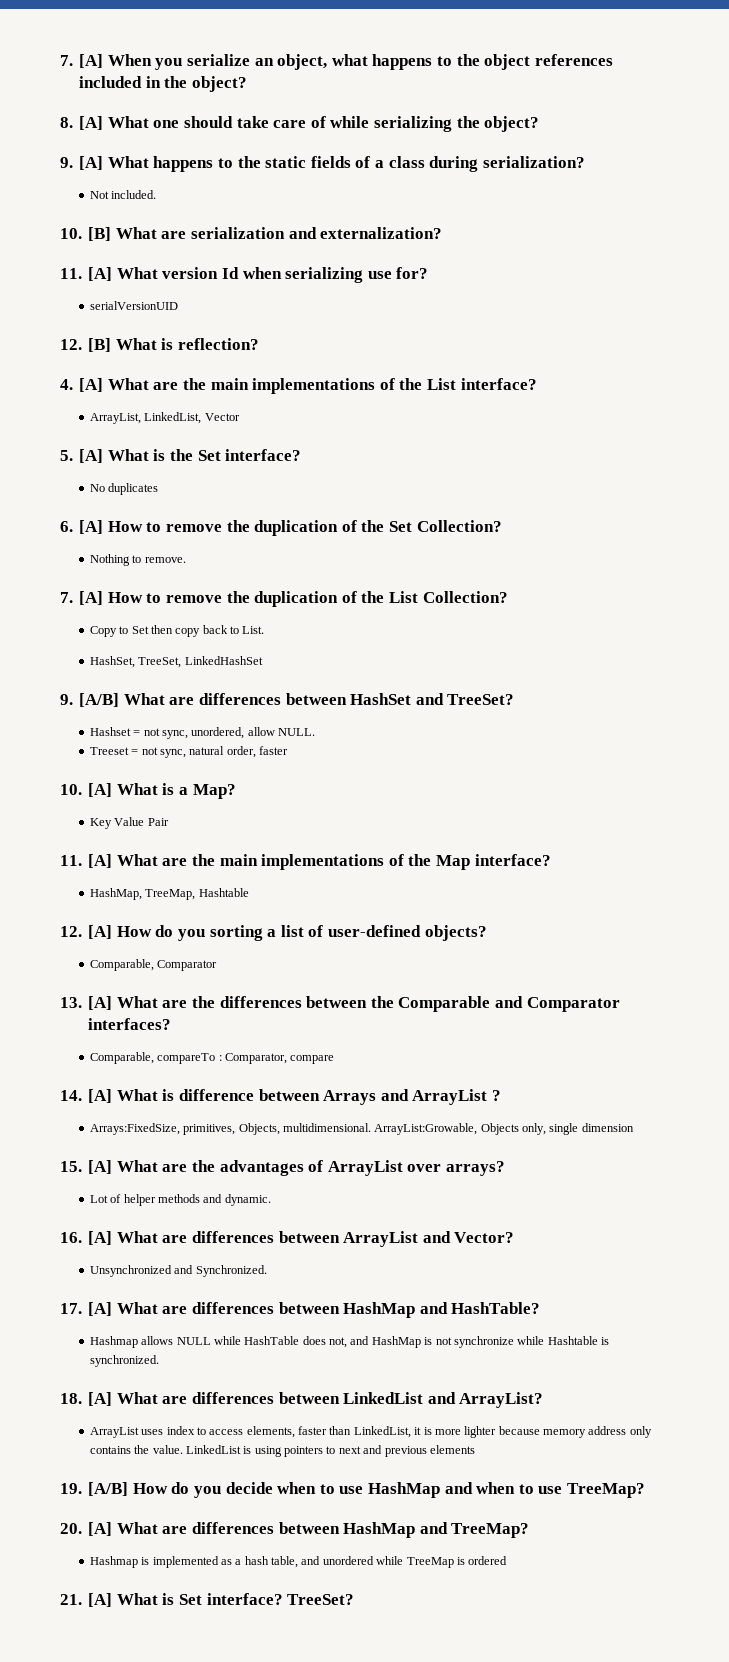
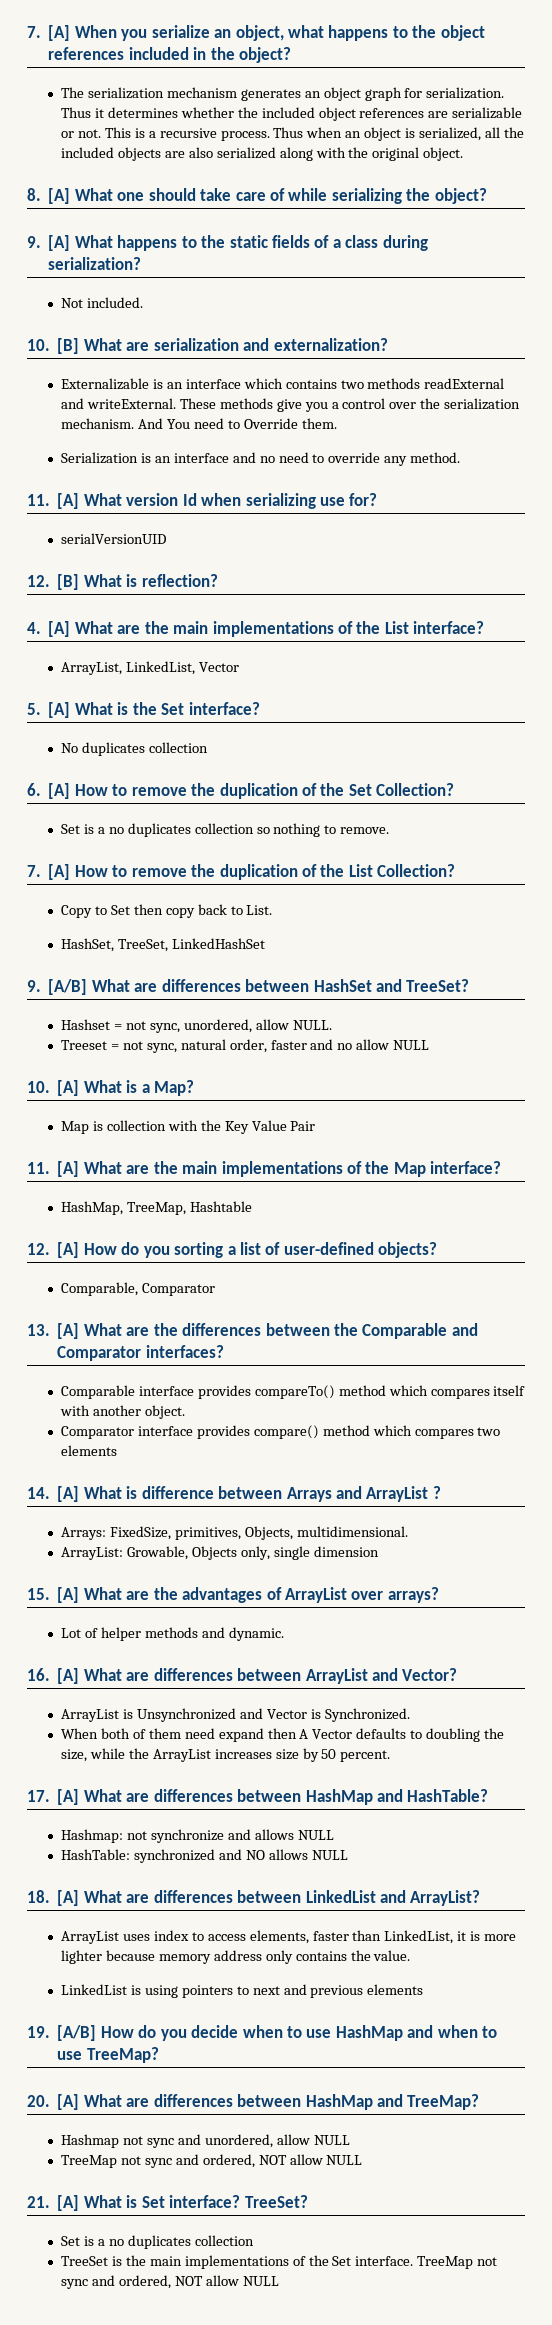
+ The serialization mechanism generates an object graph for serialization. Thus it determines whether the included object references are serializable or not. This is a recursive process. Thus when an object is serialized, all the included objects are also serialized along with the original object.
+ Externalizable is an interface which contains two methods readExternal and writeExternal. These methods give you a control over the serialization mechanism. And You need to Override them.
+ Serialization is an interface and no need to override any method.
- No duplicates
+ No duplicates collection
- Nothing to remove.
+ Set is a no duplicates collection so nothing to remove.
- Treeset = not sync, natural order, faster
+ Treeset = not sync, natural order, faster and no allow NULL
- Key Value Pair
+ Map is collection with the Key Value Pair
- Comparable, compareTo : Comparator, compare
+ Comparable interface provides compareTo() method which compares itself with another object.
+ Comparator interface provides compare() method which compares two elements
- Arrays:FixedSize, primitives, Objects, multidimensional. ArrayList:Growable, Objects only, single dimension
+ Arrays: FixedSize, primitives, Objects, multidimensional.
+ ArrayList: Growable, Objects only, single dimension
- Unsynchronized and Synchronized.
+ ArrayList is Unsynchronized and Vector is Synchronized.
+ When both of them need expand then A Vector defaults to doubling the size, while the ArrayList increases size by 50 percent.
- Hashmap allows NULL while HashTable does not, and HashMap is not synchronize while Hashtable is synchronized.
+ Hashmap: not synchronize and allows NULL
+ HashTable: synchronized and NO allows NULL
- ArrayList uses index to access elements, faster than LinkedList, it is more lighter because memory address only contains the value. LinkedList is using pointers to next and previous elements
+ ArrayList uses index to access elements, faster than LinkedList, it is more lighter because memory address only contains the value.
+ LinkedList is using pointers to next and previous elements
- Hashmap is implemented as a hash table, and unordered while TreeMap is ordered
+ Hashmap not sync and unordered, allow NULL
+ TreeMap not sync and ordered, NOT allow NULL
  21. [A] What is Set interface? TreeSet?
+ Set is a no duplicates collection
+ TreeSet is the main implementations of the Set interface. TreeMap not sync and ordered, NOT allow NULL

